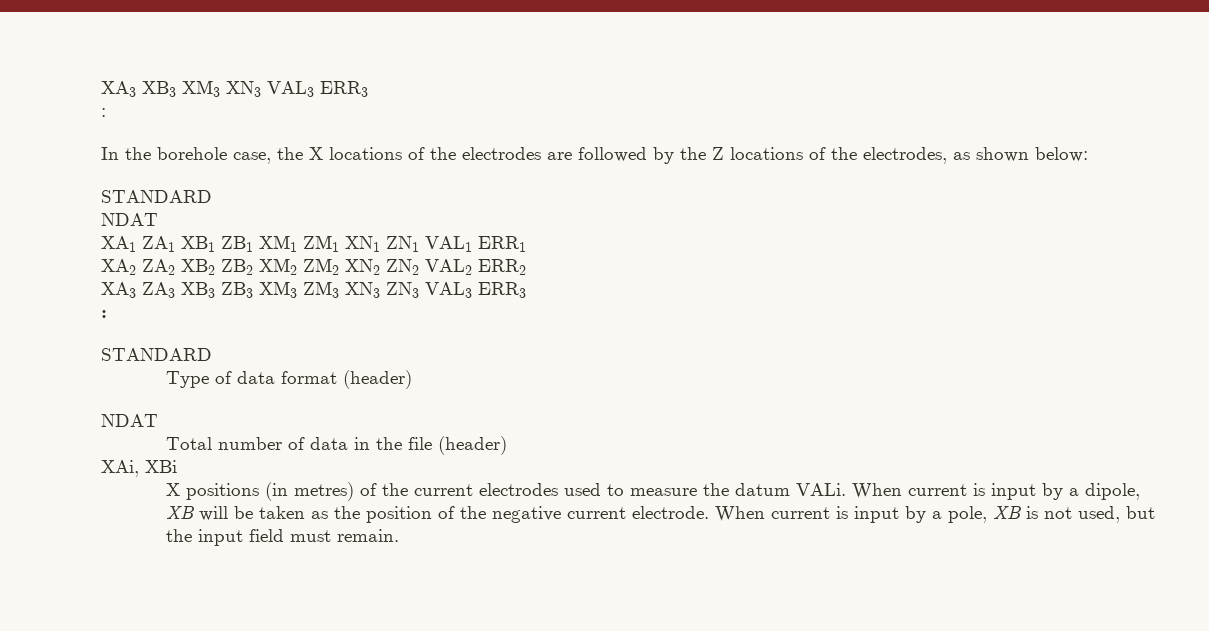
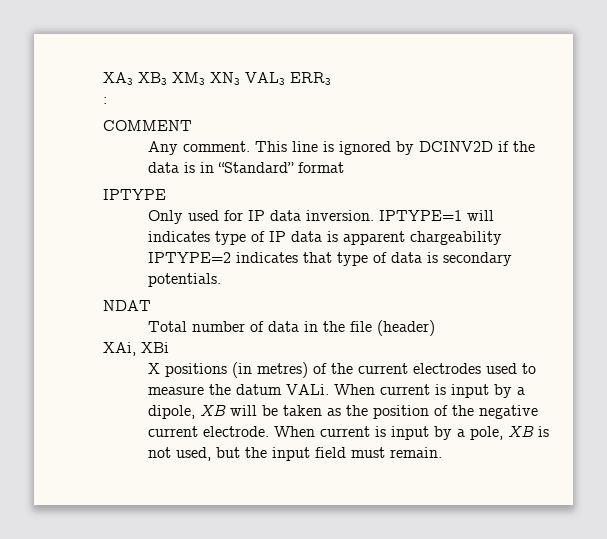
- In the borehole case, the X locations of the electrodes are followed by the Z locations of the electrodes, as shown below:
- STANDARD
- NDAT
- XA1 ZA1 XB1 ZB1 XM1 ZM1 XN1 ZN1 VAL1 ERR1
- XA2 ZA2 XB2 ZB2 XM2 ZM2 XN2 ZN2 VAL2 ERR2
- XA3 ZA3 XB3 ZB3 XM3 ZM3 XN3 ZN3 VAL3 ERR3
- :
- STANDARD
- Type of data format (header)
+ COMMENT
+ Any comment. This line is ignored by DCINV2D if the data is in “Standard” format
+ IPTYPE
+ Only used for IP data inversion. IPTYPE=1 will indicates type of IP data is apparent chargeability IPTYPE=2 indicates that type of data is secondary potentials.

